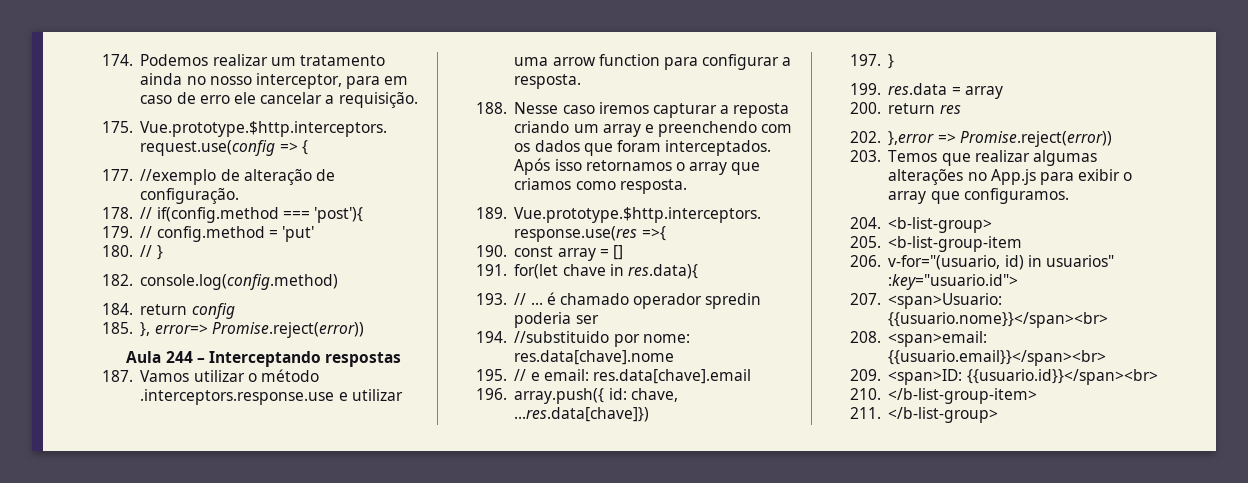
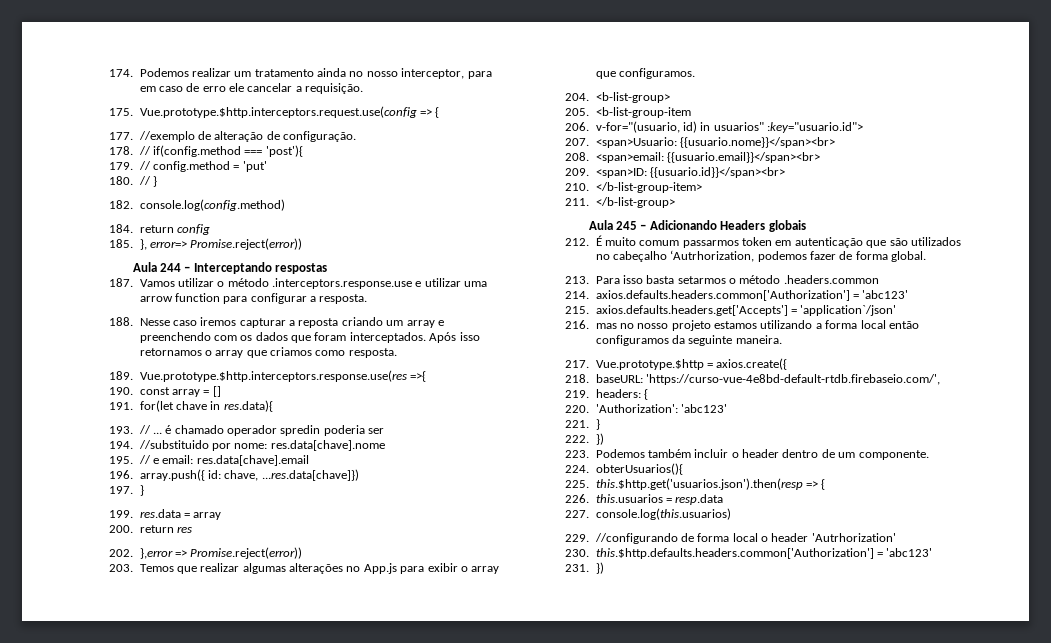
+ Aula 245 – Adicionando Headers globais
+ 212. É muito comum passarmos token em autenticação que são utilizados no cabeçalho ‘Autrhorization, podemos fazer de forma global.
+ 213. Para isso basta setarmos o método .headers.common
+ 214. axios.defaults.headers.common['Authorization'] = 'abc123'
+ 215. axios.defaults.headers.get['Accepts'] = 'application`/json'
+ 216. mas no nosso projeto estamos utilizando a forma local então configuramos da seguinte maneira.
+ 217. Vue.prototype.$http = axios.create({
+ 218. baseURL: 'https://curso-vue-4e8bd-default-rtdb.firebaseio.com/',
+ 219. headers: {
+ 220. 'Authorization': 'abc123'
+ 221. }
+ 222. })
+ 223. Podemos também incluir o header dentro de um componente.
+ 224. obterUsuarios(){
+ 225. this.$http.get('usuarios.json').then(resp => {
+ 226. this.usuarios = resp.data
+ 227. console.log(this.usuarios)
+ 229. //configurando de forma local o header 'Autrhorization'
+ 230. this.$http.defaults.headers.common['Authorization'] = 'abc123'
+ 231. })

